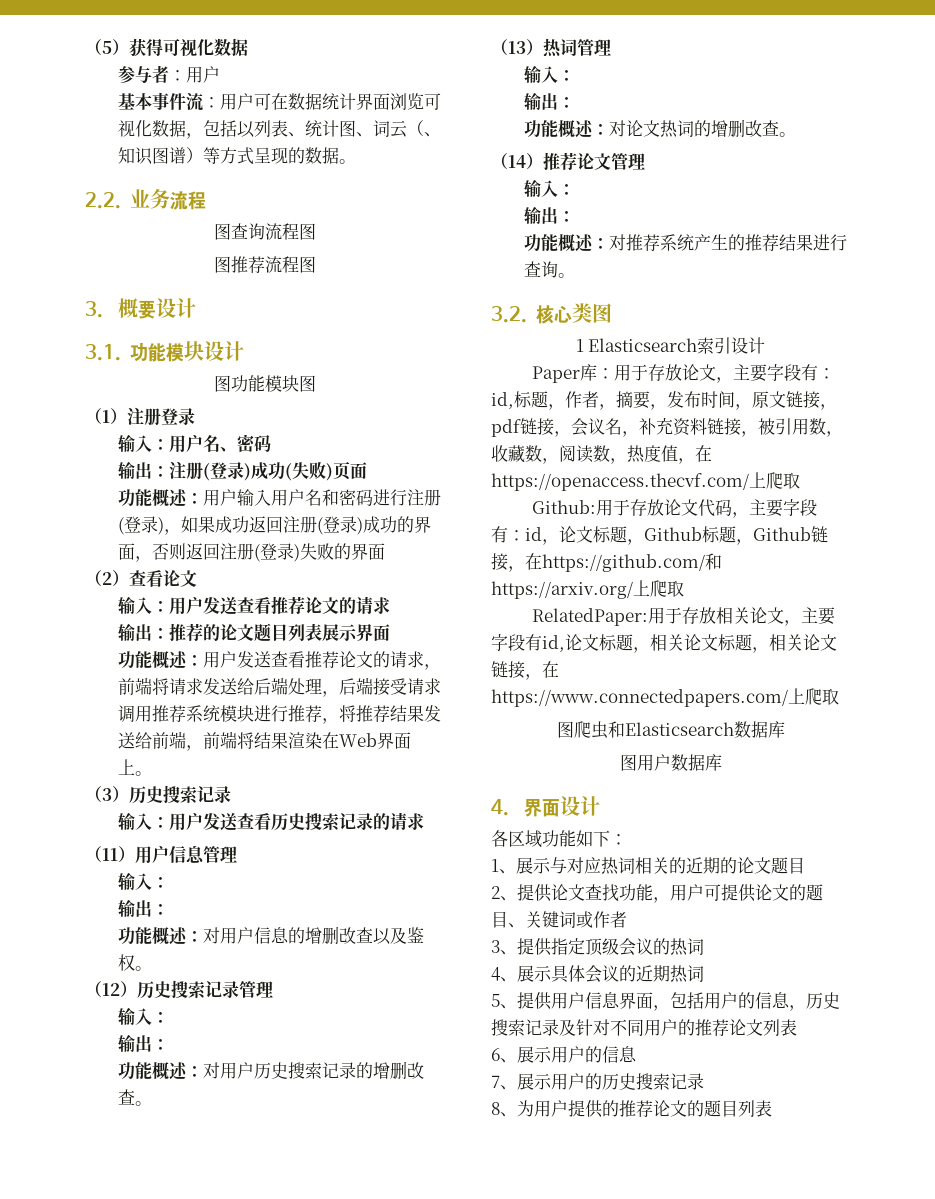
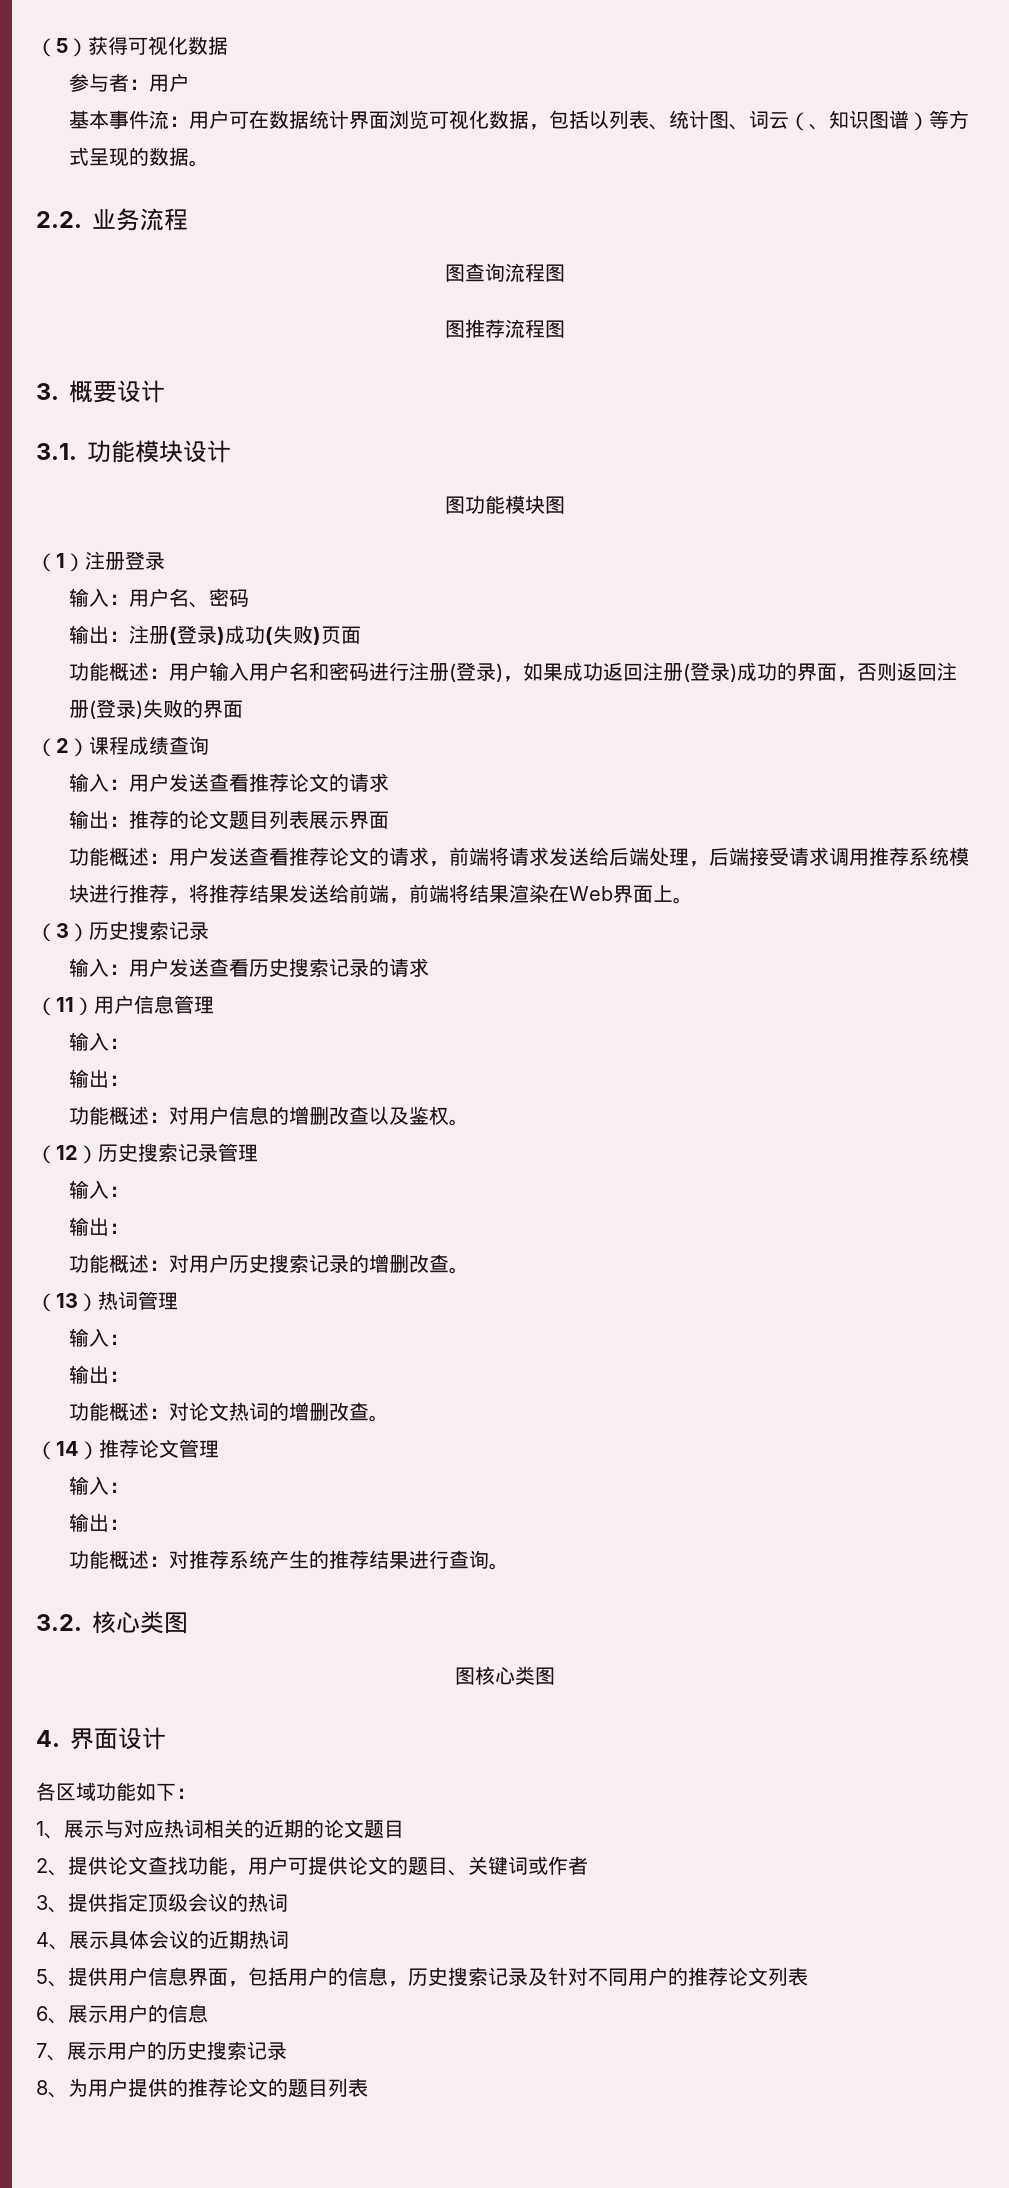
- （2）查看论文
+ （2）课程成绩查询
- 1 Elasticsearch索引设计
- Paper库：用于存放论文，主要字段有：id,标题，作者，摘要，发布时间，原文链接，pdf链接，会议名，补充资料链接，被引用数，收藏数，阅读数，热度值，在https://openaccess.thecvf.com/上爬取
- Github:用于存放论文代码，主要字段有：id，论文标题，Github标题，Github链接，在https://github.com/和https://arxiv.org/上爬取
- RelatedPaper:用于存放相关论文，主要字段有id,论文标题，相关论文标题，相关论文链接，在https://www.connectedpapers.com/上爬取
- 图爬虫和Elasticsearch数据库
- 图用户数据库
+ 图核心类图

